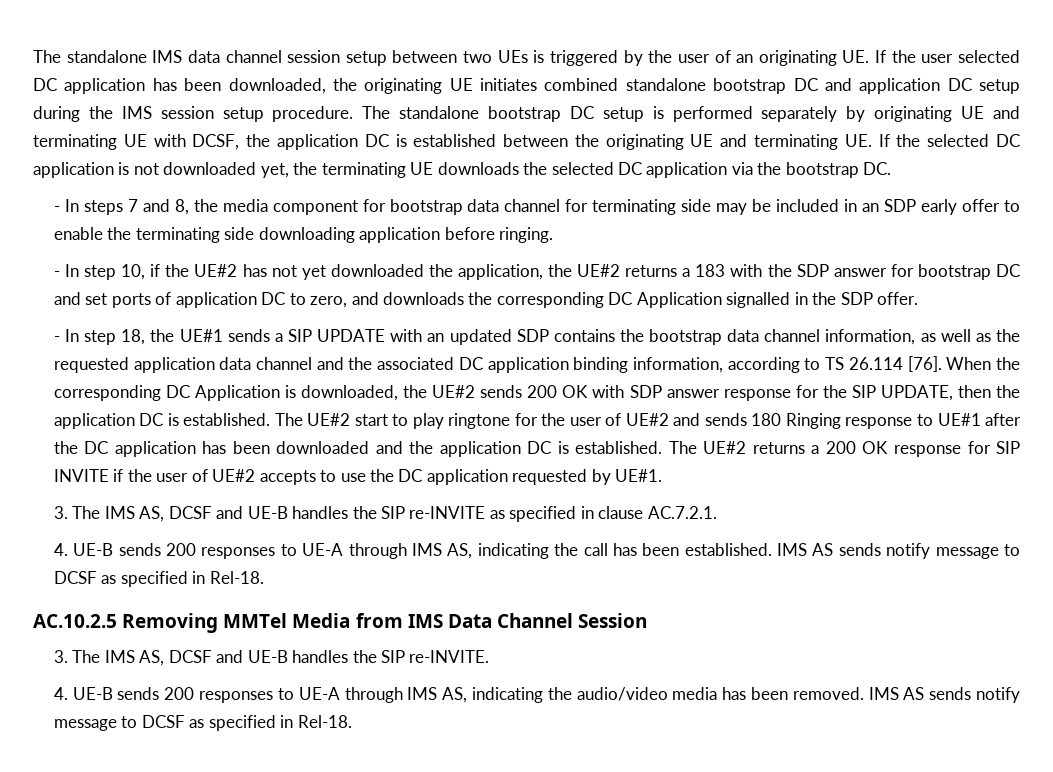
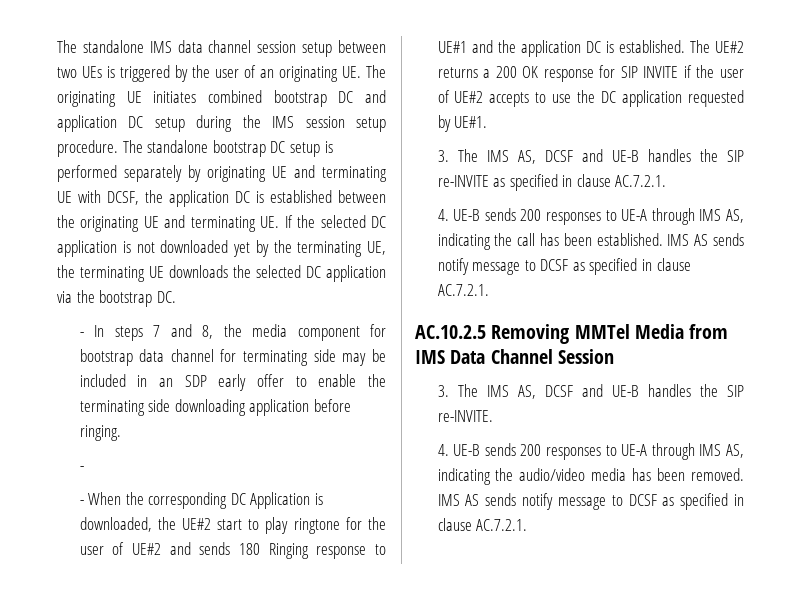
- The standalone IMS data channel session setup between two UEs is triggered by the user of an originating UE. If the user selected DC application has been downloaded, the originating UE initiates combined standalone bootstrap DC and application DC setup during the IMS session setup procedure.
+ The standalone IMS data channel session setup between two UEs is triggered by the user of an originating UE. The originating UE initiates combined bootstrap DC and application DC setup during the IMS session setup procedure.
- The standalone bootstrap DC setup is performed separately by originating UE and terminating UE with DCSF, the application DC is established between the originating UE and terminating UE. If the selected DC application is not downloaded yet, the terminating UE downloads the selected DC application via the bootstrap DC.
+ The standalone bootstrap DC setup is performed separately by originating UE and terminating UE with DCSF, the application DC is established between the originating UE and terminating UE. If the selected DC application is not downloaded yet by the terminating UE, the terminating UE downloads the selected DC application via the bootstrap DC.
  - In steps 7 and 8, the media component for bootstrap data channel for terminating side may be included in an SDP early offer to enable the terminating side downloading application before ringing.
- - In step 10, if the UE#2 has not yet downloaded the application, the UE#2 returns a 183 with the SDP answer for bootstrap DC and set ports of application DC to zero, and downloads the corresponding DC Application signalled in the SDP offer.
- - In step 18, the UE#1 sends a SIP UPDATE with an updated SDP contains the bootstrap data channel information, as well as the requested application data channel and the associated DC application binding information, according to TS 26.114 [76]. When the corresponding DC Application is downloaded, the UE#2 sends 200 OK with SDP answer response for the SIP UPDATE, then the application DC is established. The UE#2 start to play ringtone for the user of UE#2 and sends 180 Ringing response to UE#1 after the DC application has been downloaded and the application DC is established.
+ -
+ - When the corresponding DC Application is downloaded, the UE#2 start to play ringtone for the user of UE#2 and sends 180 Ringing response to UE#1 and the application DC is established.
- 4. UE-B sends 200 responses to UE-A through IMS AS, indicating the call has been established. IMS AS sends notify message to DCSF as specified in Rel-18.
+ 4. UE-B sends 200 responses to UE-A through IMS AS, indicating the call has been established. IMS AS sends notify message to DCSF as specified in clause AC.7.2.1.
- 4. UE-B sends 200 responses to UE-A through IMS AS, indicating the audio/video media has been removed. IMS AS sends notify message to DCSF as specified in Rel-18.
+ 4. UE-B sends 200 responses to UE-A through IMS AS, indicating the audio/video media has been removed. IMS AS sends notify message to DCSF as specified in clause AC.7.2.1.

